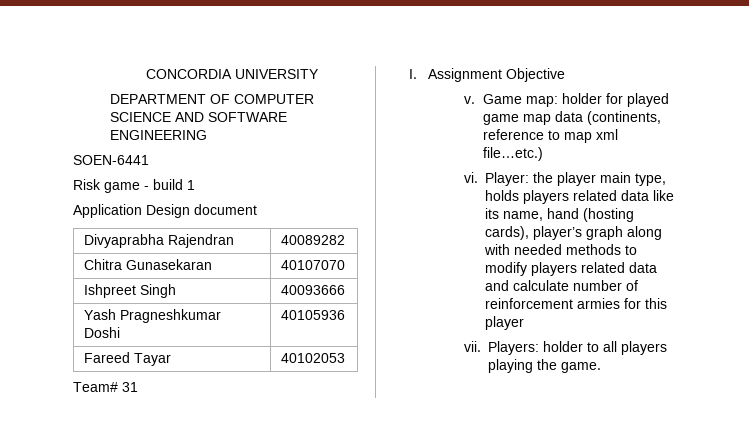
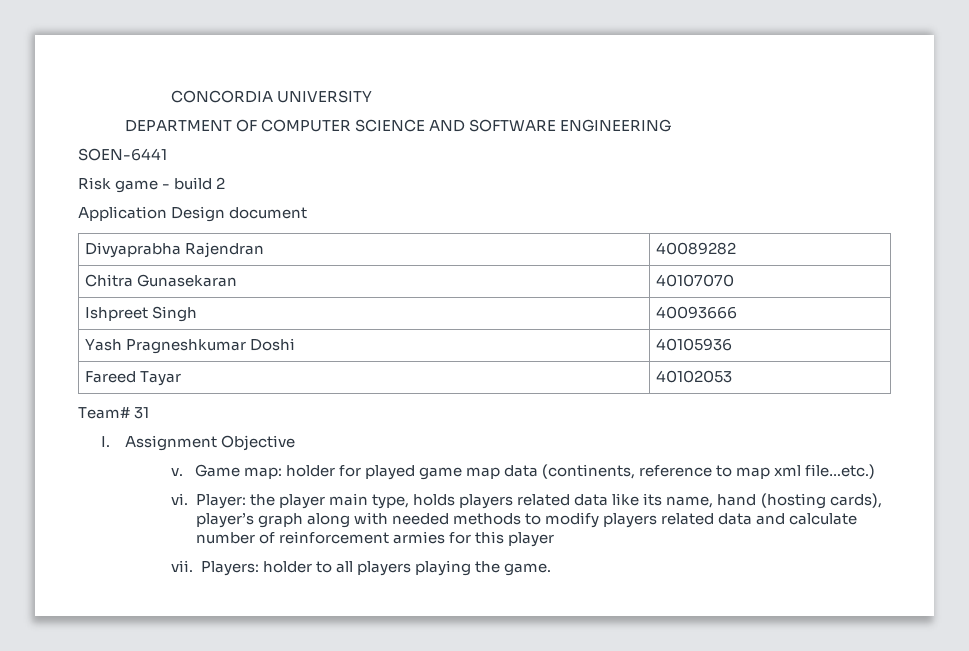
- Risk game - build 1
+ Risk game - build 2

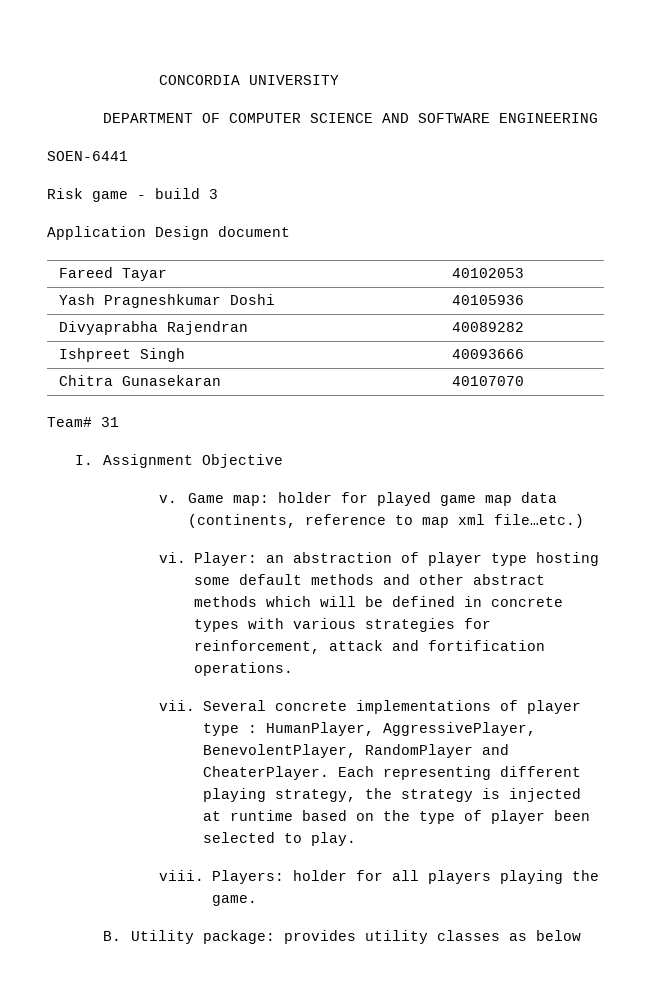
- Risk game - build 2
+ Risk game - build 3
+ Fareed Tayar | 40102053
+ Yash Pragneshkumar Doshi | 40105936
  Divyaprabha Rajendran | 40089282
+ Ishpreet Singh | 40093666
  Chitra Gunasekaran | 40107070
- Ishpreet Singh | 40093666
- Yash Pragneshkumar Doshi | 40105936
- Fareed Tayar | 40102053
- Player: the player main type, holds players related data like its name, hand (hosting cards), player’s graph along with needed methods to modify players related data and calculate number of reinforcement armies for this player
- vii.
+ Player: an abstraction of player type hosting some default methods and other abstract methods which will be defined in concrete types with various strategies for reinforcement, attack and fortification operations.
+ vii. Several concrete implementations of player type : HumanPlayer, AggressivePlayer, BenevolentPlayer, RandomPlayer and CheaterPlayer. Each representing different playing strategy, the strategy is injected at runtime based on the type of player been selected to play.
+ viii.
- Players: holder to all players playing the game.
+ Players: holder for all players playing the game.
+ B. Utility package: provides utility classes as below

